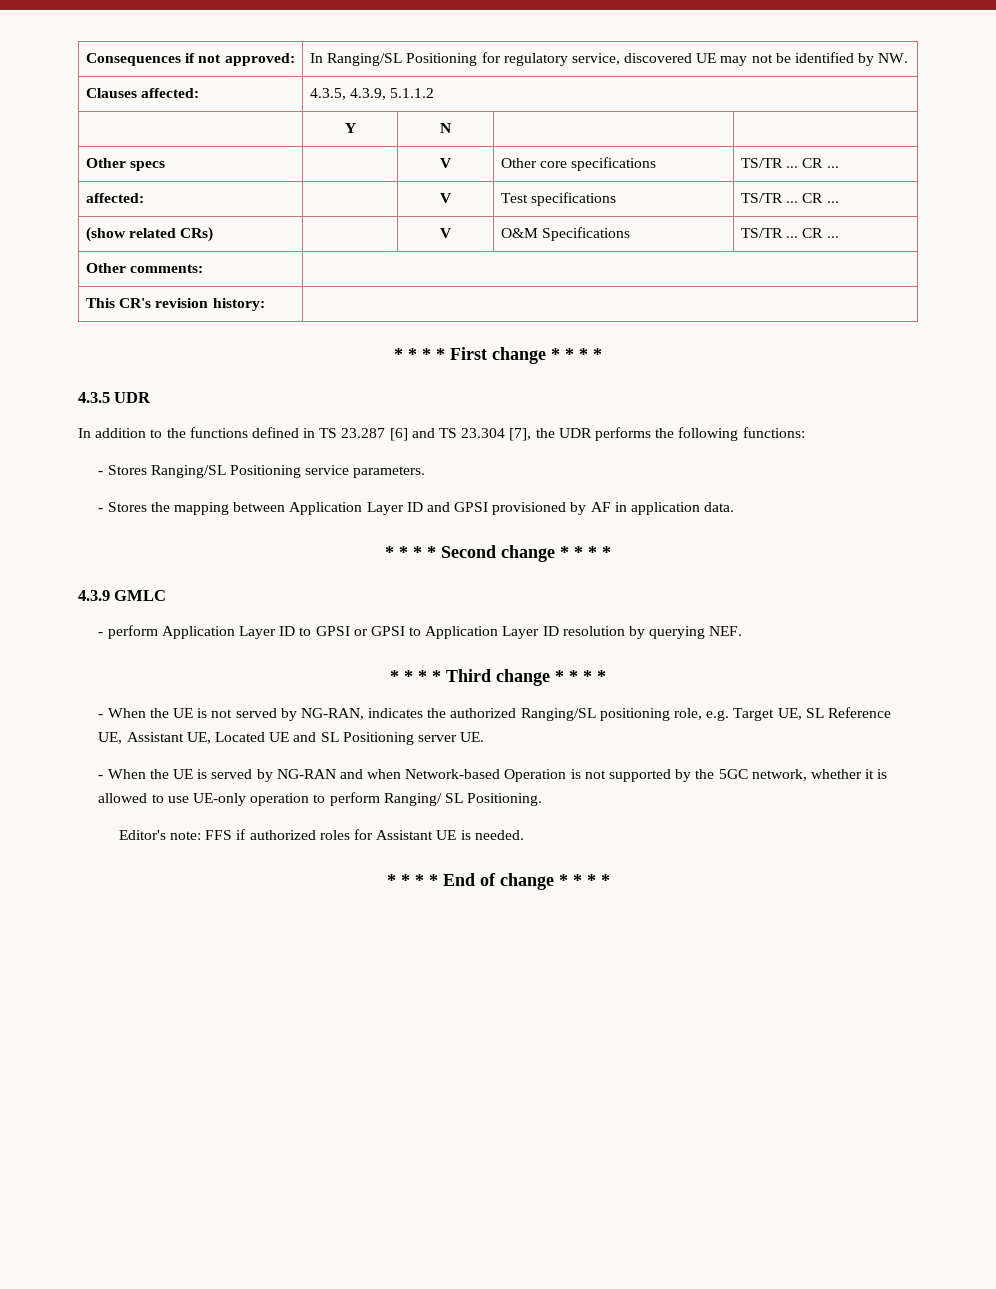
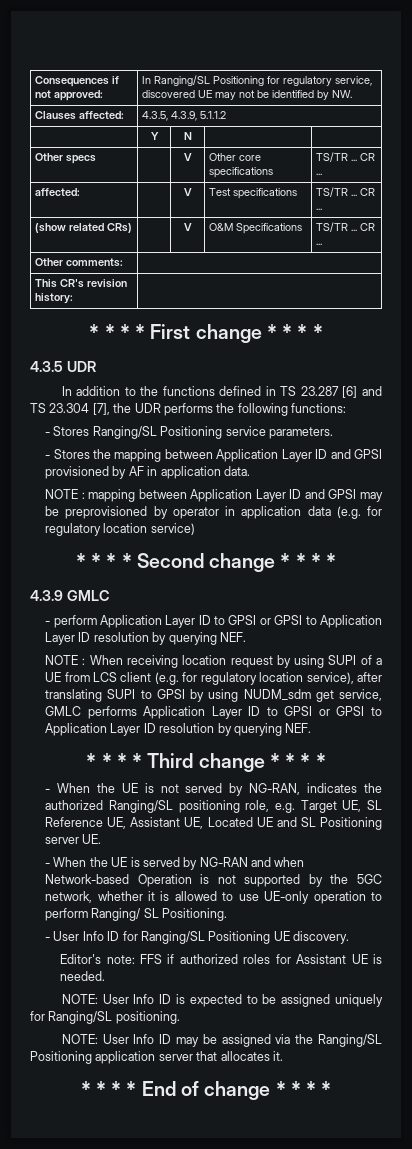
+ NOTE : mapping between Application Layer ID and GPSI may be preprovisioned by operator in application data (e.g. for regulatory location service)
+ NOTE : When receiving location request by using SUPI of a UE from LCS client (e.g. for regulatory location service), after translating SUPI to GPSI by using NUDM_sdm get service, GMLC performs Application Layer ID to GPSI or GPSI to Application Layer ID resolution by querying NEF.
+ - User Info ID for Ranging/SL Positioning UE discovery.
+ NOTE: User Info ID is expected to be assigned uniquely for Ranging/SL positioning.
+ NOTE: User Info ID may be assigned via the Ranging/SL Positioning application server that allocates it.

